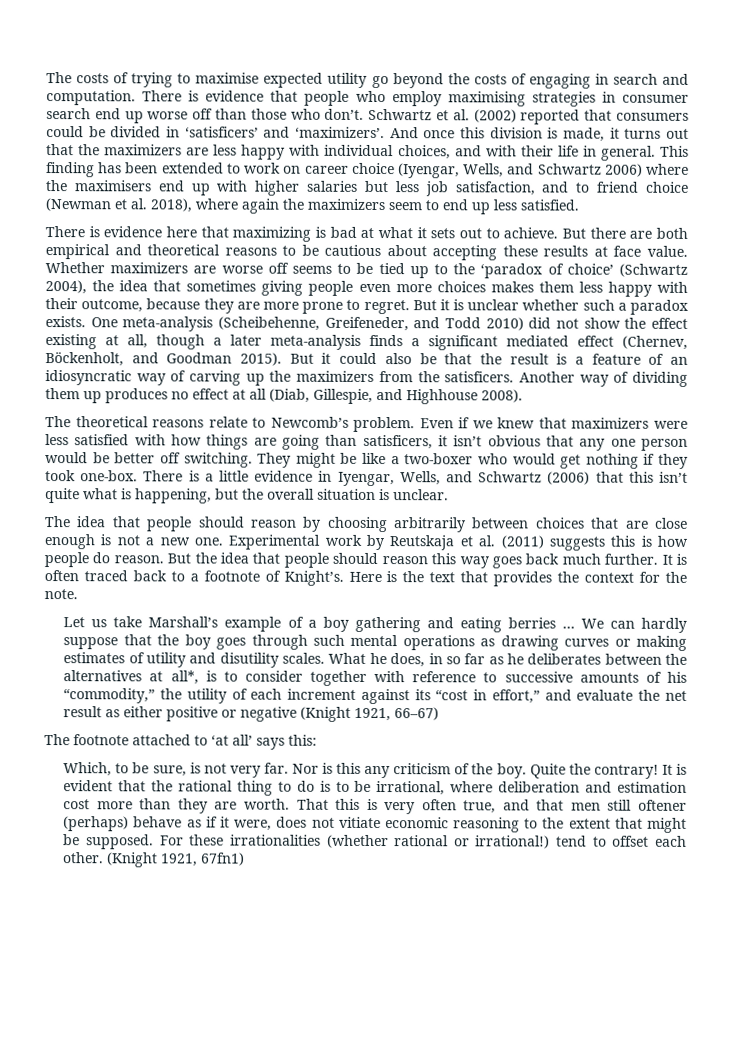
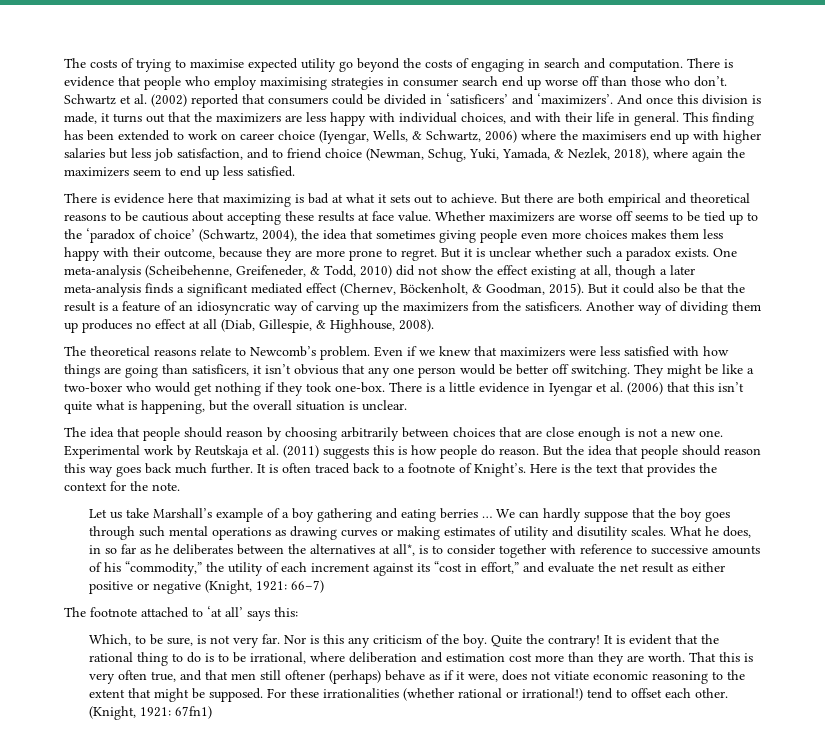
- This finding has been extended to work on career choice (Iyengar, Wells, and Schwartz 2006) where the maximisers end up with higher salaries but less job satisfaction, and to friend choice (Newman et al. 2018), where again the maximizers seem to end up less satisfied.
+ This finding has been extended to work on career choice (Iyengar, Wells, & Schwartz, 2006) where the maximisers end up with higher salaries but less job satisfaction, and to friend choice (Newman, Schug, Yuki, Yamada, & Nezlek, 2018), where again the maximizers seem to end up less satisfied.
- Whether maximizers are worse off seems to be tied up to the ‘paradox of choice’ (Schwartz 2004), the idea that sometimes giving people even more choices makes them less happy with their outcome, because they are more prone to regret.
+ Whether maximizers are worse off seems to be tied up to the ‘paradox of choice’ (Schwartz, 2004), the idea that sometimes giving people even more choices makes them less happy with their outcome, because they are more prone to regret.
- One meta-analysis (Scheibehenne, Greifeneder, and Todd 2010) did not show the effect existing at all, though a later meta-analysis finds a significant mediated effect (Chernev, Böckenholt, and Goodman 2015).
+ One meta-analysis (Scheibehenne, Greifeneder, & Todd, 2010) did not show the effect existing at all, though a later meta-analysis finds a significant mediated effect (Chernev, Böckenholt, & Goodman, 2015).
- Another way of dividing them up produces no effect at all (Diab, Gillespie, and Highhouse 2008).
+ Another way of dividing them up produces no effect at all (Diab, Gillespie, & Highhouse, 2008).
- There is a little evidence in Iyengar, Wells, and Schwartz (2006) that this isn’t quite what is happening, but the overall situation is unclear.
+ There is a little evidence in Iyengar et al. (2006) that this isn’t quite what is happening, but the overall situation is unclear.
- What he does, in so far as he deliberates between the alternatives at all*, is to consider together with reference to successive amounts of his “commodity,” the utility of each increment against its “cost in effort,” and evaluate the net result as either positive or negative (Knight 1921, 66–67)
+ What he does, in so far as he deliberates between the alternatives at all*, is to consider together with reference to successive amounts of his “commodity,” the utility of each increment against its “cost in effort,” and evaluate the net result as either positive or negative (Knight, 1921: 66–7)
- (Knight 1921, 67fn1)
+ (Knight, 1921: 67fn1)

